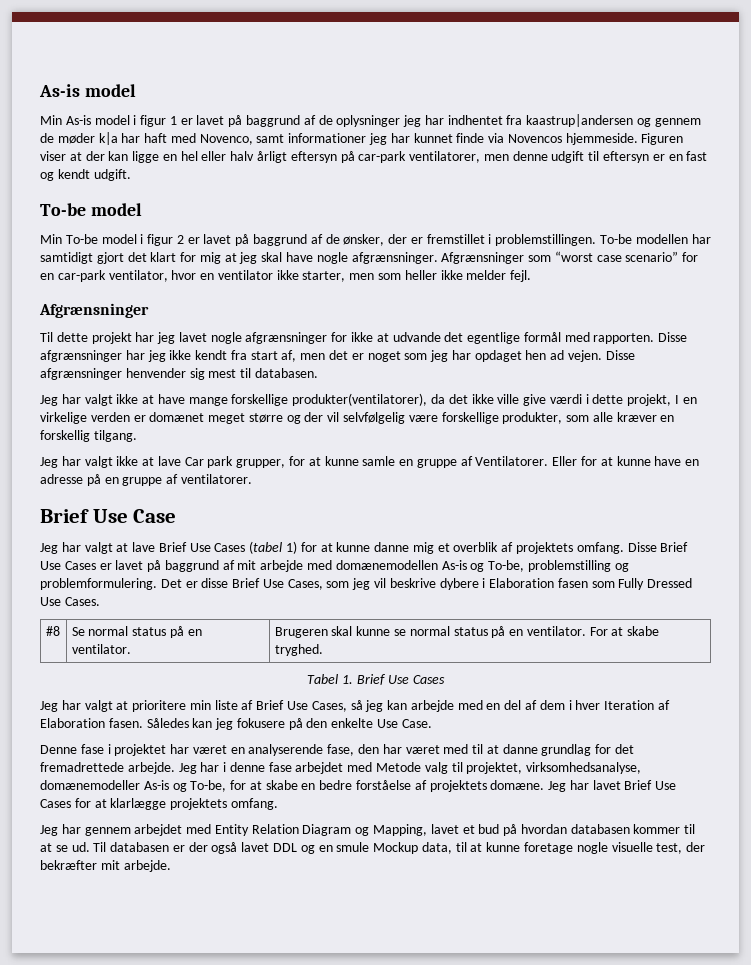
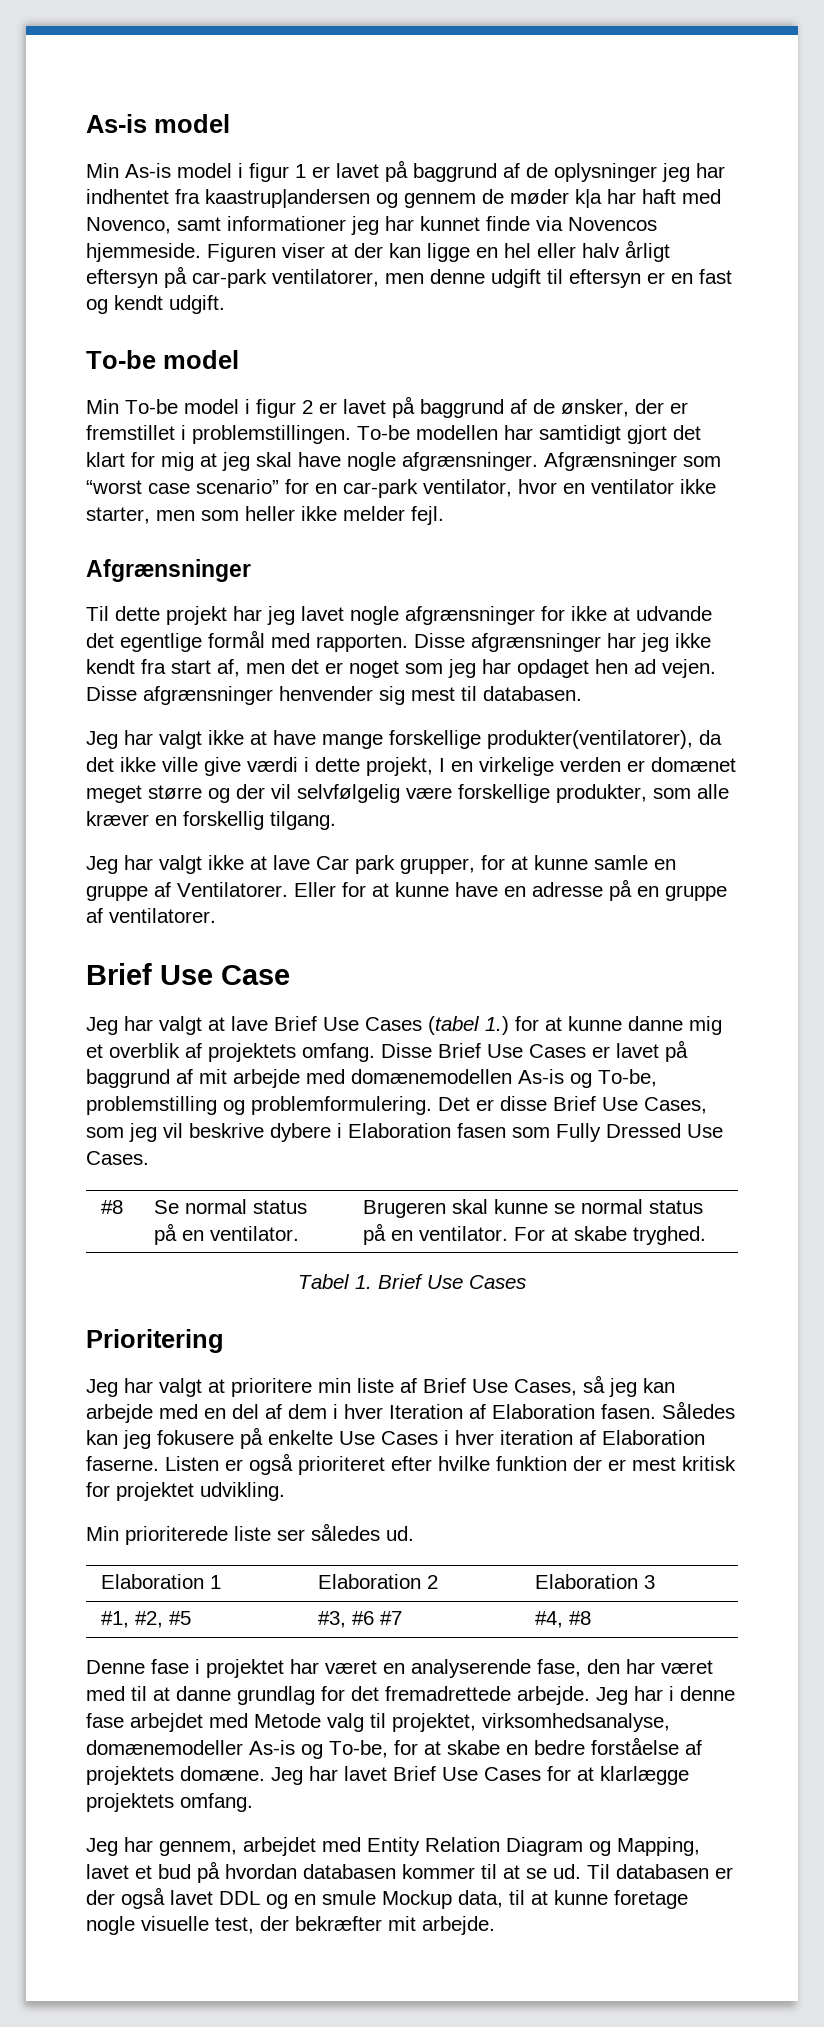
- Jeg har valgt at lave Brief Use Cases (tabel 1) for at kunne danne mig et overblik af projektets omfang.
+ Jeg har valgt at lave Brief Use Cases (tabel 1.) for at kunne danne mig et overblik af projektets omfang.
+ Prioritering
- Således kan jeg fokusere på den enkelte Use Case.
+ Således kan jeg fokusere på enkelte Use Cases i hver iteration af Elaboration faserne. Listen er også prioriteret efter hvilke funktion der er mest kritisk for projektet udvikling.
+ Min prioriterede liste ser således ud.
+ Elaboration 1 | Elaboration 2 | Elaboration 3
+ #1, #2, #5 | #3, #6 #7 | #4, #8
- Jeg har gennem arbejdet med Entity Relation Diagram og Mapping, lavet et bud på hvordan databasen kommer til at se ud.
+ Jeg har gennem, arbejdet med Entity Relation Diagram og Mapping, lavet et bud på hvordan databasen kommer til at se ud.

